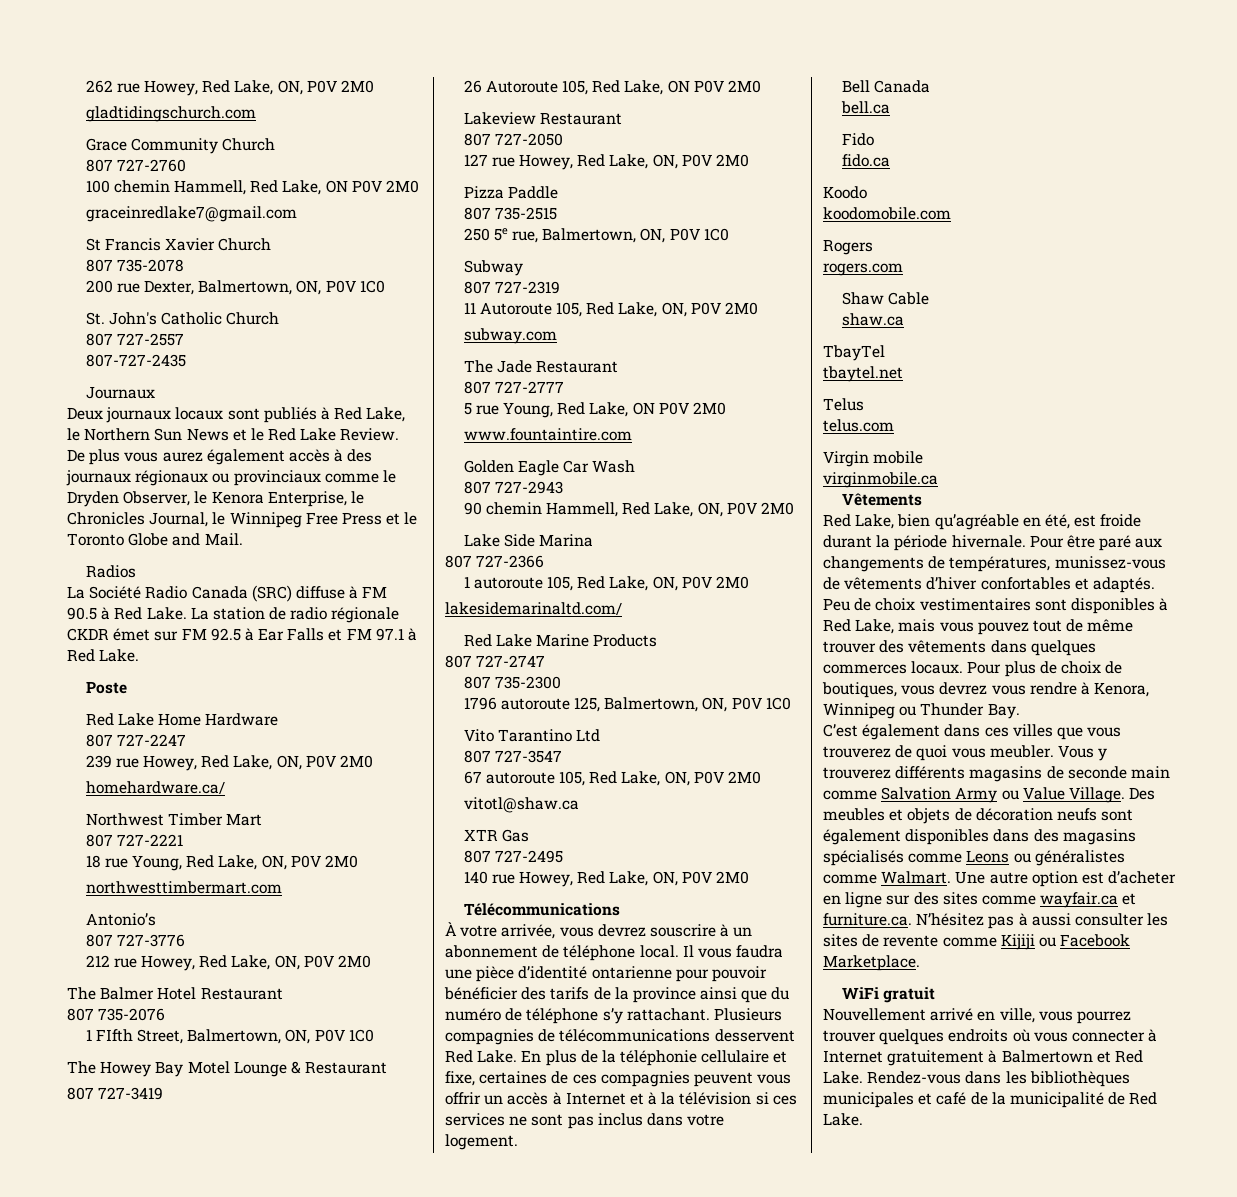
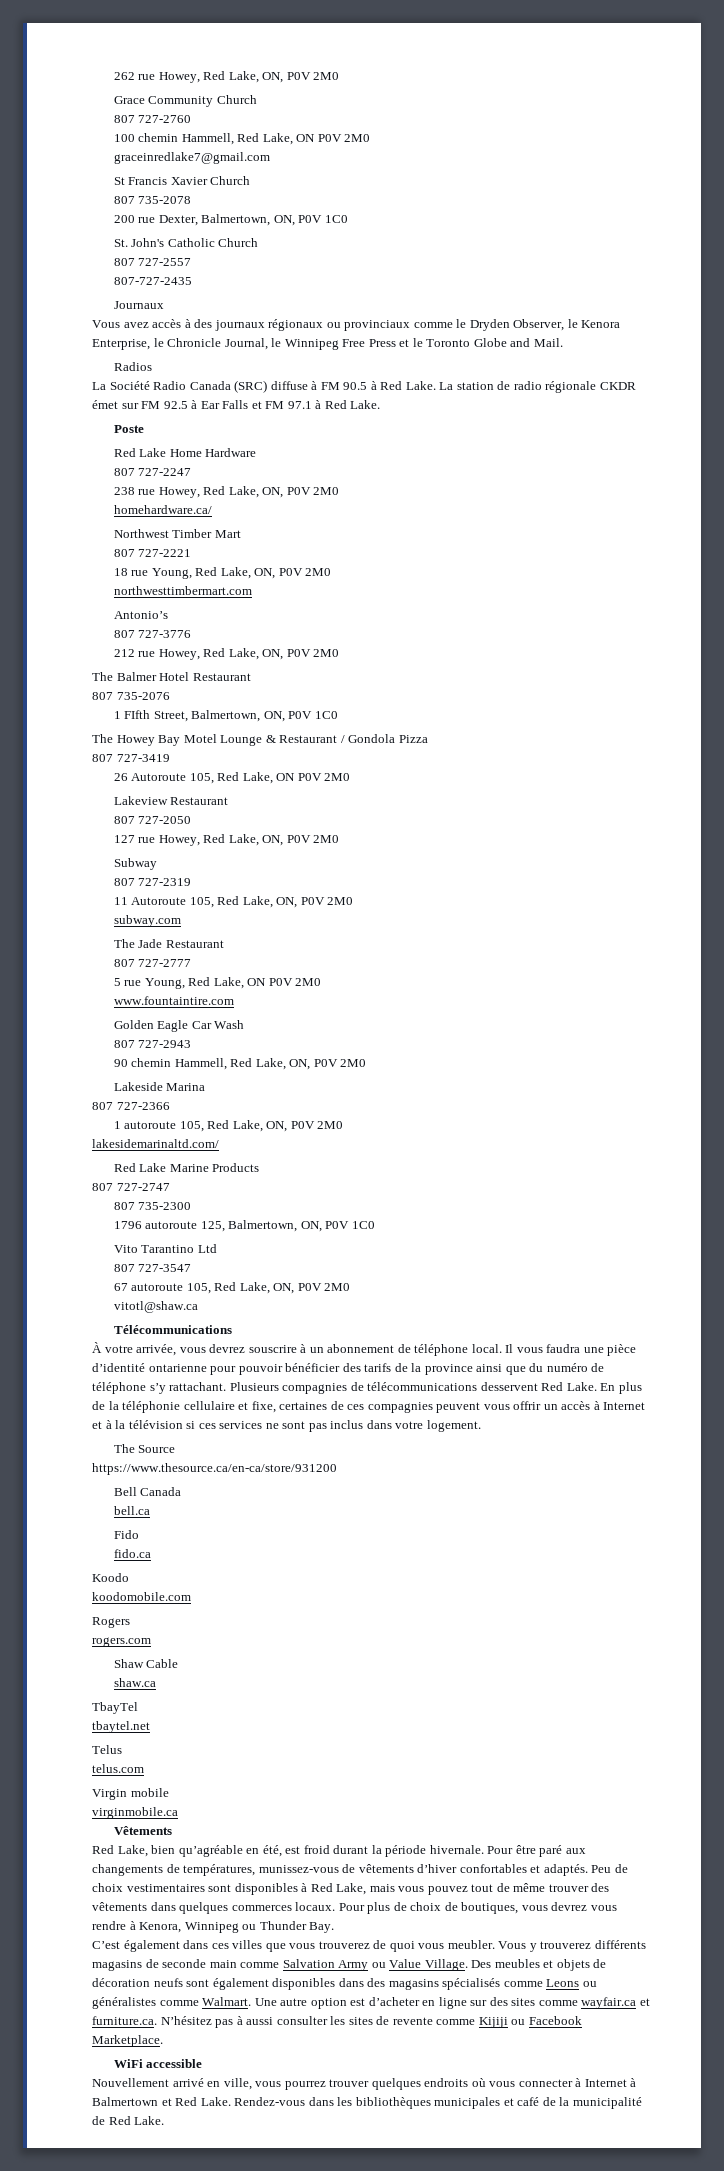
- gladtidingschurch.com
- Deux journaux locaux sont publiés à Red Lake, le Northern Sun News et le Red Lake Review. De plus vous aurez également accès à des journaux régionaux ou provinciaux comme le Dryden Observer, le Kenora Enterprise, le Chronicles Journal, le Winnipeg Free Press et le Toronto Globe and Mail.
+ Vous avez accès à des journaux régionaux ou provinciaux comme le Dryden Observer, le Kenora Enterprise, le Chronicle Journal, le Winnipeg Free Press et le Toronto Globe and Mail.
- 239 rue Howey, Red Lake, ON, P0V 2M0
+ 238 rue Howey, Red Lake, ON, P0V 2M0
- The Howey Bay Motel Lounge & Restaurant
+ The Howey Bay Motel Lounge & Restaurant / Gondola Pizza
- Pizza Paddle
- 807 735-2515
- 250 5e rue, Balmertown, ON, P0V 1C0
- Lake Side Marina
+ Lakeside Marina
- XTR Gas
- 807 727-2495
- 140 rue Howey, Red Lake, ON, P0V 2M0
+ The Source
+ https://www.thesource.ca/en-ca/store/931200
- Red Lake, bien qu’agréable en été, est froide durant la période hivernale.
+ Red Lake, bien qu’agréable en été, est froid durant la période hivernale.
- WiFi gratuit
+ WiFi accessible
- Nouvellement arrivé en ville, vous pourrez trouver quelques endroits où vous connecter à Internet gratuitement à Balmertown et Red Lake.
+ Nouvellement arrivé en ville, vous pourrez trouver quelques endroits où vous connecter à Internet à Balmertown et Red Lake.

